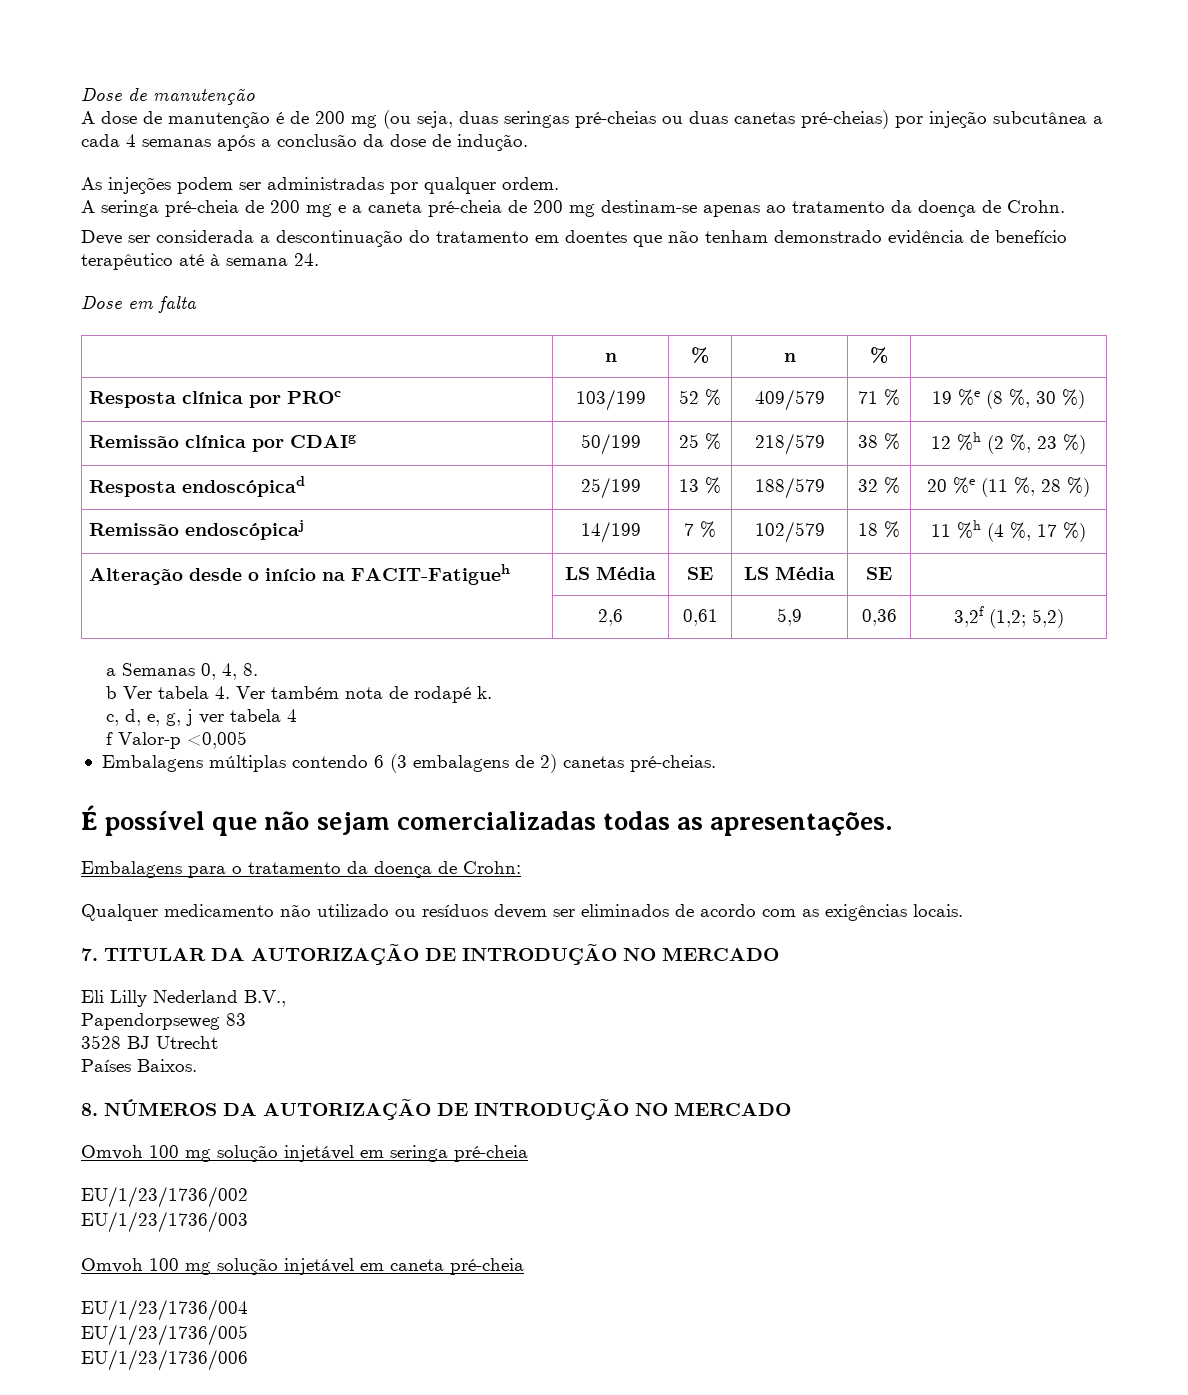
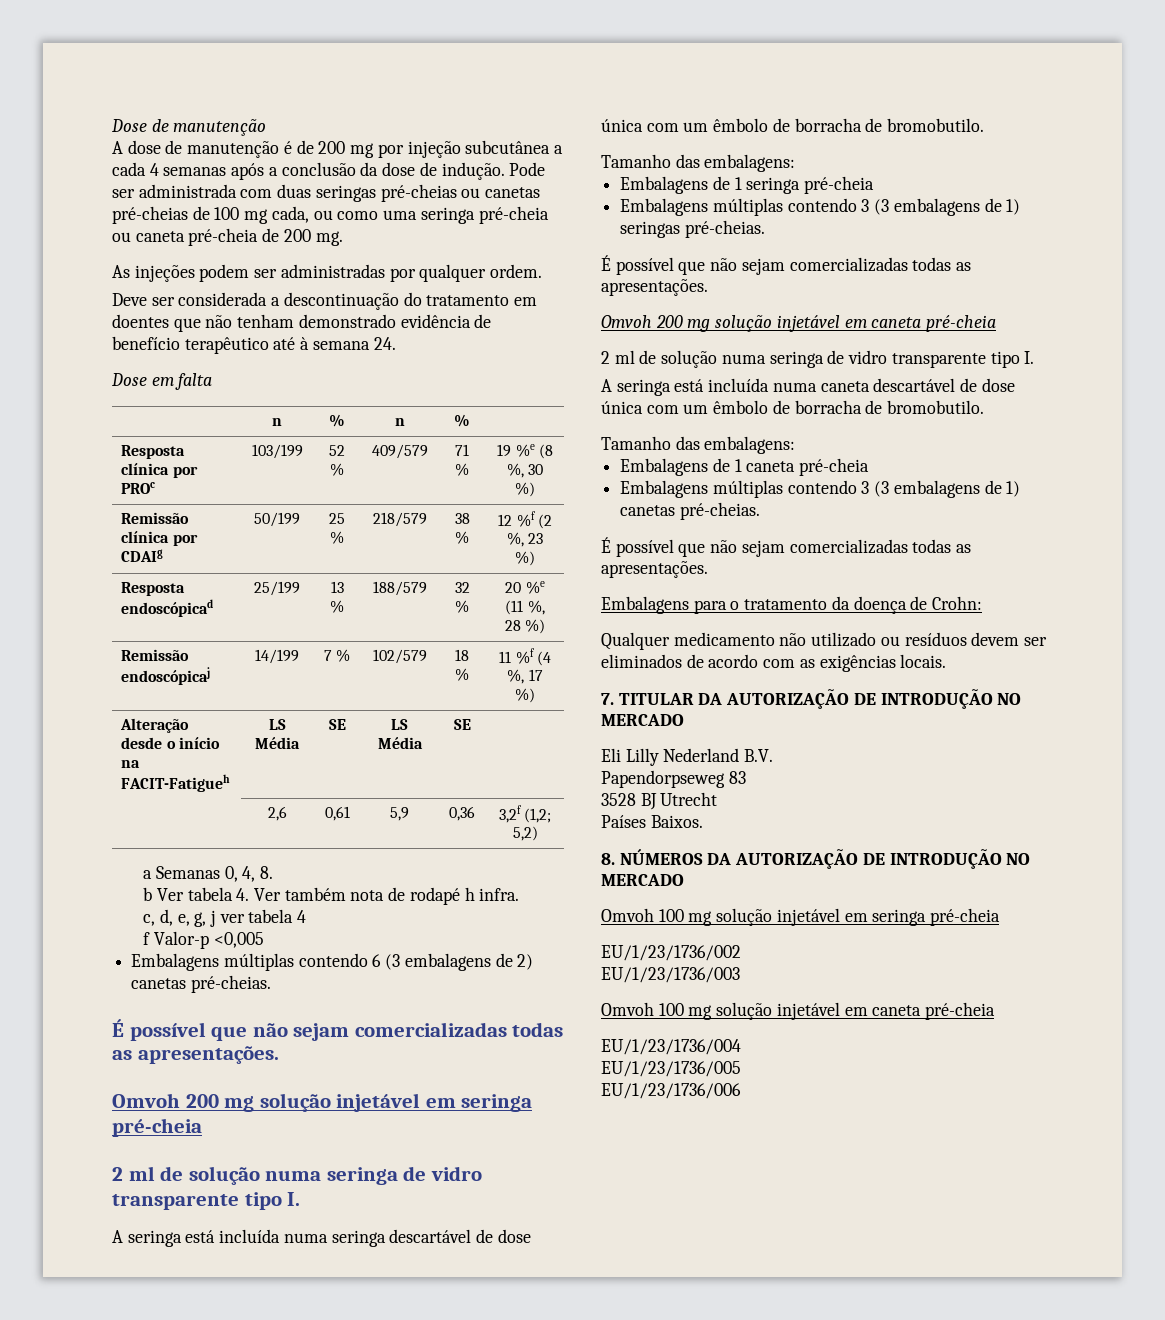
- A dose de manutenção é de 200 mg (ou seja, duas seringas pré-cheias ou duas canetas pré-cheias) por injeção subcutânea a cada 4 semanas após a conclusão da dose de indução.
+ A dose de manutenção é de 200 mg por injeção subcutânea a cada 4 semanas após a conclusão da dose de indução. Pode ser administrada com duas seringas pré-cheias ou canetas pré-cheias de 100 mg cada, ou como uma seringa pré-cheia ou caneta pré-cheia de 200 mg.
- A seringa pré-cheia de 200 mg e a caneta pré-cheia de 200 mg destinam-se apenas ao tratamento da doença de Crohn.
- Remissão clínica por CDAIg | 50/199 | 25 % | 218/579 | 38 % | 12 %h (2 %, 23 %)
+ Remissão clínica por CDAIg | 50/199 | 25 % | 218/579 | 38 % | 12 %f (2 %, 23 %)
- Remissão endoscópicaj | 14/199 | 7 % | 102/579 | 18 % | 11 %h (4 %, 17 %)
+ Remissão endoscópicaj | 14/199 | 7 % | 102/579 | 18 % | 11 %f (4 %, 17 %)
- b Ver tabela 4. Ver também nota de rodapé k.
+ b Ver tabela 4. Ver também nota de rodapé h infra.
+ Omvoh 200 mg solução injetável em seringa pré-cheia
+ 2 ml de solução numa seringa de vidro transparente tipo I.
+ A seringa está incluída numa seringa descartável de dose única com um êmbolo de borracha de bromobutilo.
+ Tamanho das embalagens:
+ Embalagens de 1 seringa pré-cheia
+ Embalagens múltiplas contendo 3 (3 embalagens de 1) seringas pré-cheias.
+ É possível que não sejam comercializadas todas as apresentações.
+ Omvoh 200 mg solução injetável em caneta pré-cheia
+ 2 ml de solução numa seringa de vidro transparente tipo I.
+ A seringa está incluída numa caneta descartável de dose única com um êmbolo de borracha de bromobutilo.
+ Tamanho das embalagens:
+ Embalagens de 1 caneta pré-cheia
+ Embalagens múltiplas contendo 3 (3 embalagens de 1) canetas pré-cheias.
+ É possível que não sejam comercializadas todas as apresentações.
- Eli Lilly Nederland B.V.,
+ Eli Lilly Nederland B.V.

